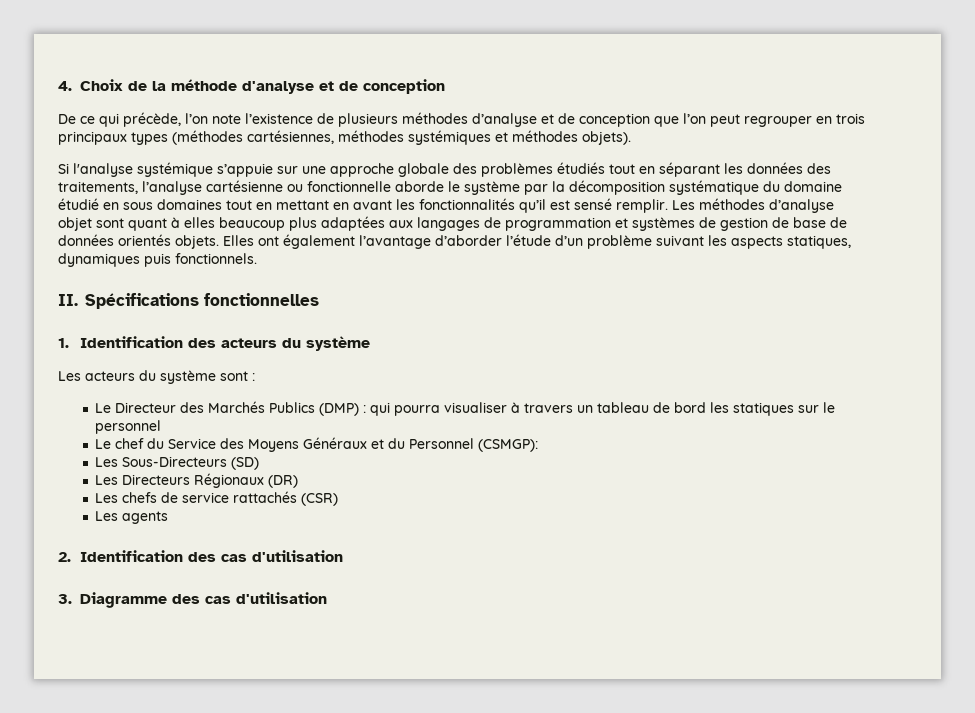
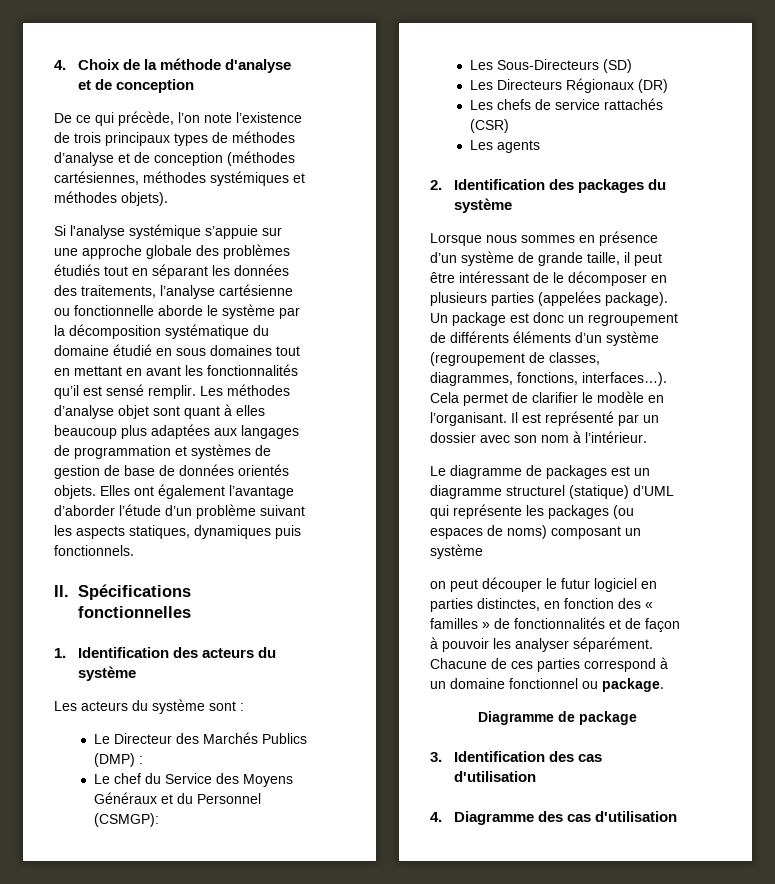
- De ce qui précède, l’on note l’existence de plusieurs méthodes d’analyse et de conception que l’on peut regrouper en trois principaux types (méthodes cartésiennes, méthodes systémiques et méthodes objets).
+ De ce qui précède, l’on note l’existence de trois principaux types de méthodes d’analyse et de conception (méthodes cartésiennes, méthodes systémiques et méthodes objets).
- Le Directeur des Marchés Publics (DMP) : qui pourra visualiser à travers un tableau de bord les statiques sur le personnel
+ Le Directeur des Marchés Publics (DMP) :
- 2. Identification des cas d'utilisation
+ 2. Identification des packages du système
+ Lorsque nous sommes en présence d’un système de grande taille, il peut être intéressant de le décomposer en plusieurs parties (appelées package). Un package est donc un regroupement de différents éléments d’un système (regroupement de classes, diagrammes, fonctions, interfaces…). Cela permet de clarifier le modèle en l’organisant. Il est représenté par un dossier avec son nom à l’intérieur.
+ Le diagramme de packages est un diagramme structurel (statique) d’UML qui représente les packages (ou espaces de noms) composant un système
+ on peut découper le futur logiciel en parties distinctes, en fonction des « familles » de fonctionnalités et de façon à pouvoir les analyser séparément. Chacune de ces parties correspond à un domaine fonctionnel ou package.
+ Diagramme de package
+ 3. Identification des cas d'utilisation
- 3. Diagramme des cas d'utilisation
+ 4. Diagramme des cas d'utilisation

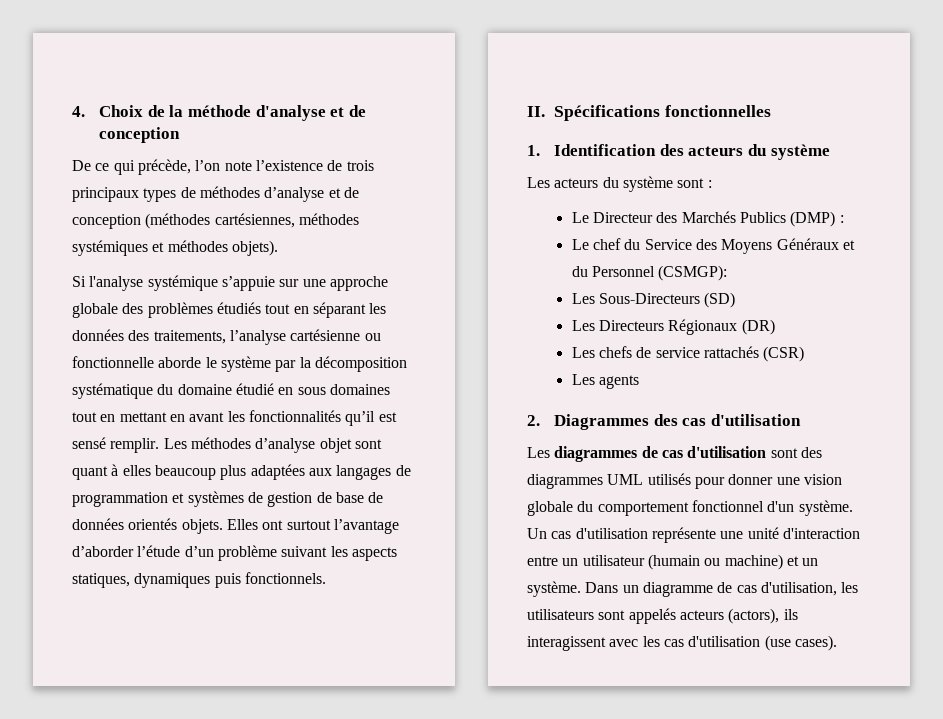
- Elles ont également l’avantage d’aborder l’étude d’un problème suivant les aspects statiques, dynamiques puis fonctionnels.
+ Elles ont surtout l’avantage d’aborder l’étude d’un problème suivant les aspects statiques, dynamiques puis fonctionnels.
- 2. Identification des packages du système
- Lorsque nous sommes en présence d’un système de grande taille, il peut être intéressant de le décomposer en plusieurs parties (appelées package). Un package est donc un regroupement de différents éléments d’un système (regroupement de classes, diagrammes, fonctions, interfaces…). Cela permet de clarifier le modèle en l’organisant. Il est représenté par un dossier avec son nom à l’intérieur.
- Le diagramme de packages est un diagramme structurel (statique) d’UML qui représente les packages (ou espaces de noms) composant un système
- on peut découper le futur logiciel en parties distinctes, en fonction des « familles » de fonctionnalités et de façon à pouvoir les analyser séparément. Chacune de ces parties correspond à un domaine fonctionnel ou package.
- Diagramme de package
- 3. Identification des cas d'utilisation
- 4. Diagramme des cas d'utilisation
+ 2. Diagrammes des cas d'utilisation
+ Les diagrammes de cas d'utilisation sont des diagrammes UML utilisés pour donner une vision globale du comportement fonctionnel d'un système. Un cas d'utilisation représente une unité d'interaction entre un utilisateur (humain ou machine) et un système. Dans un diagramme de cas d'utilisation, les utilisateurs sont appelés acteurs (actors), ils interagissent avec les cas d'utilisation (use cases).

